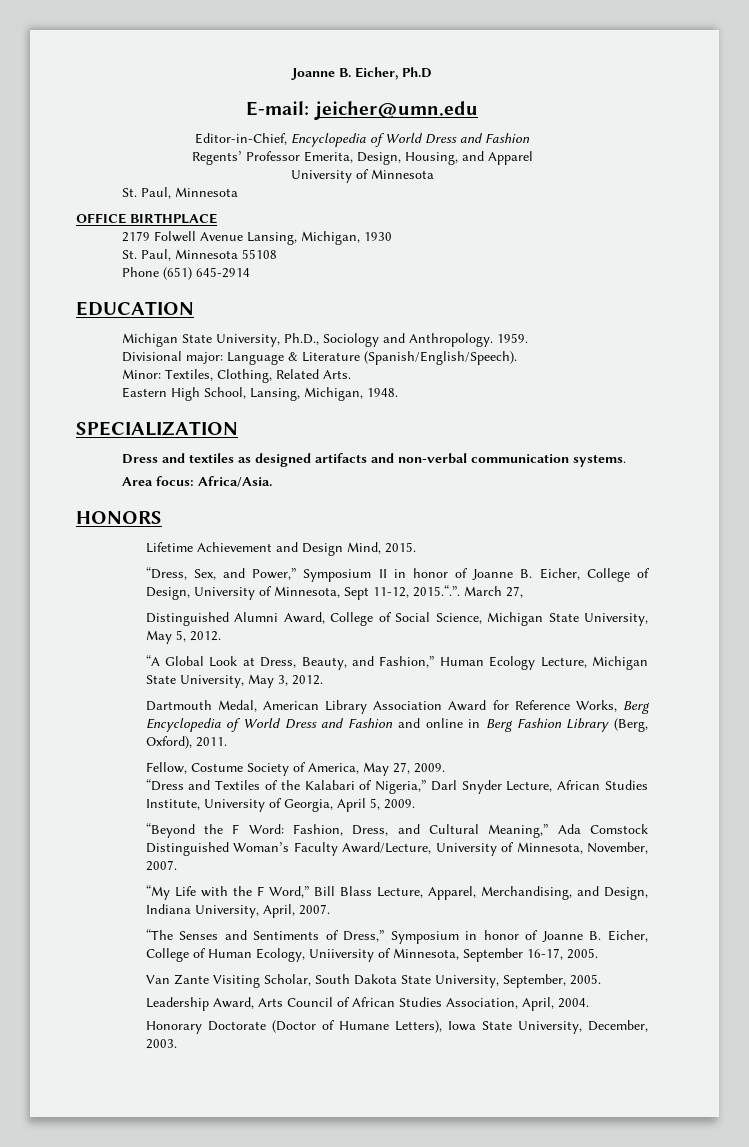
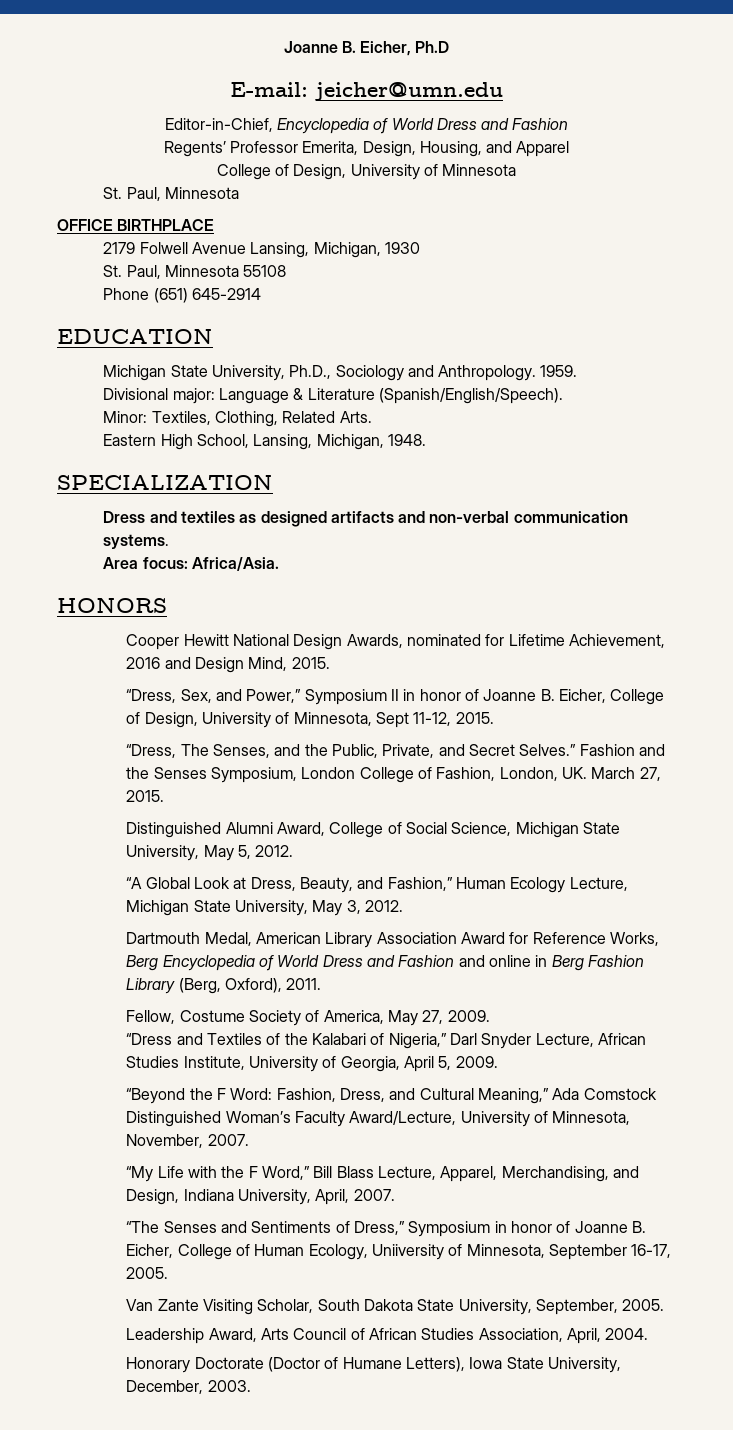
- University of Minnesota
+ College of Design, University of Minnesota
- Lifetime Achievement and Design Mind, 2015.
+ Cooper Hewitt National Design Awards, nominated for Lifetime Achievement, 2016 and Design Mind, 2015.
- “Dress, Sex, and Power,” Symposium II in honor of Joanne B. Eicher, College of Design, University of Minnesota, Sept 11-12, 2015.“.”. March 27,
+ “Dress, Sex, and Power,” Symposium II in honor of Joanne B. Eicher, College of Design, University of Minnesota, Sept 11-12, 2015.
+ “Dress, The Senses, and the Public, Private, and Secret Selves.” Fashion and the Senses Symposium, London College of Fashion, London, UK. March 27, 2015.

